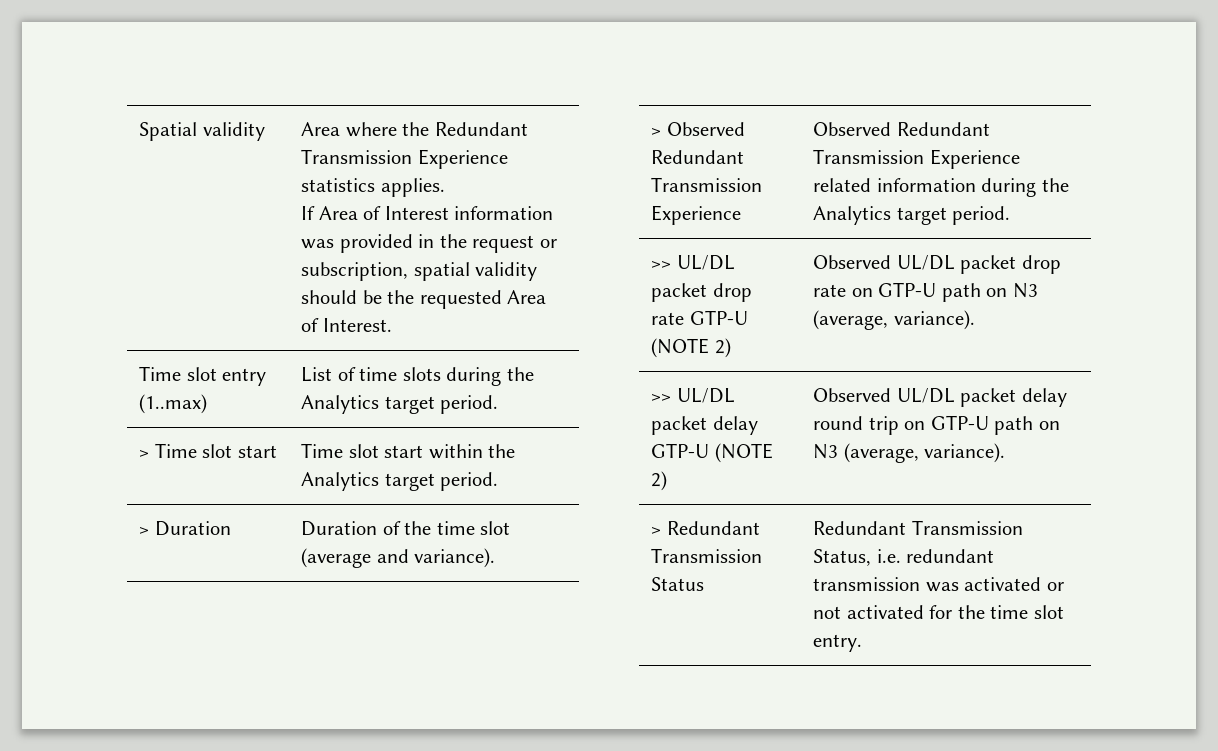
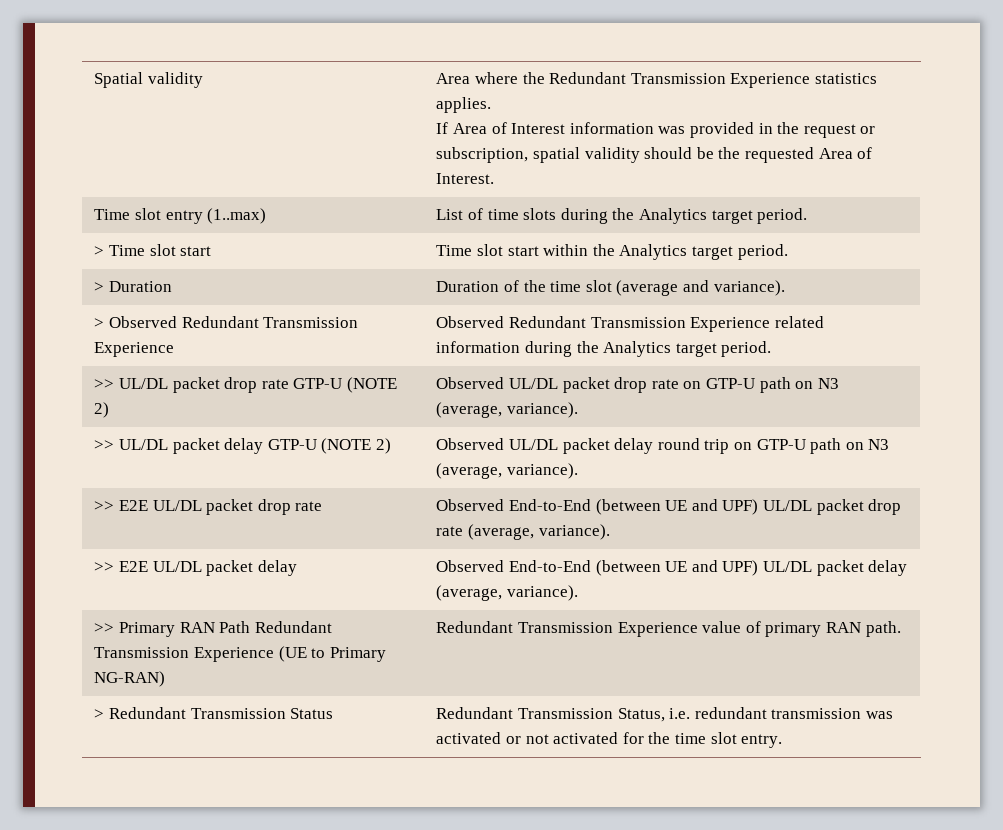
+ >> E2E UL/DL packet drop rate | Observed End-to-End (between UE and UPF) UL/DL packet drop rate (average, variance).
+ >> E2E UL/DL packet delay | Observed End-to-End (between UE and UPF) UL/DL packet delay (average, variance).
+ >> Primary RAN Path Redundant Transmission Experience (UE to Primary NG-RAN) | Redundant Transmission Experience value of primary RAN path.

